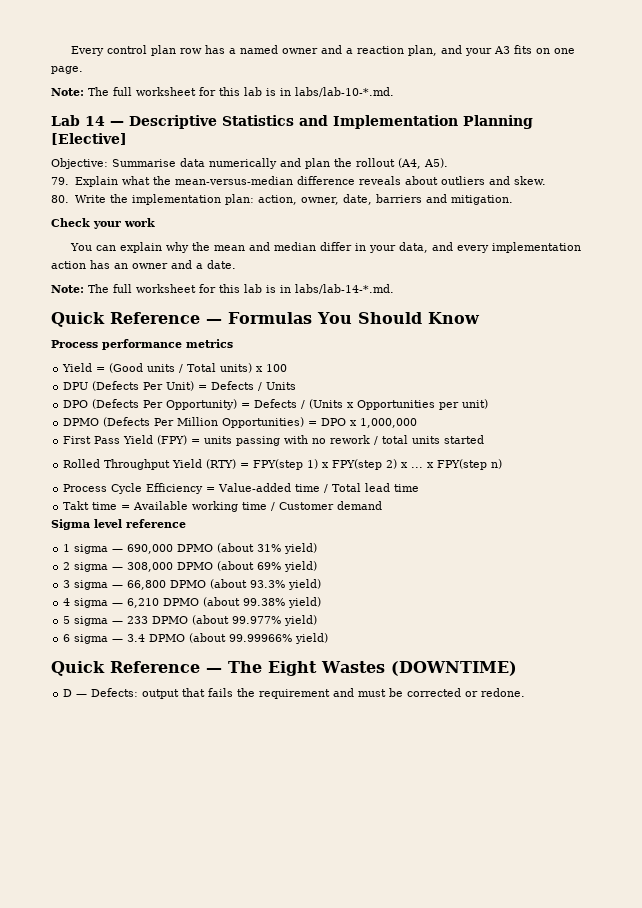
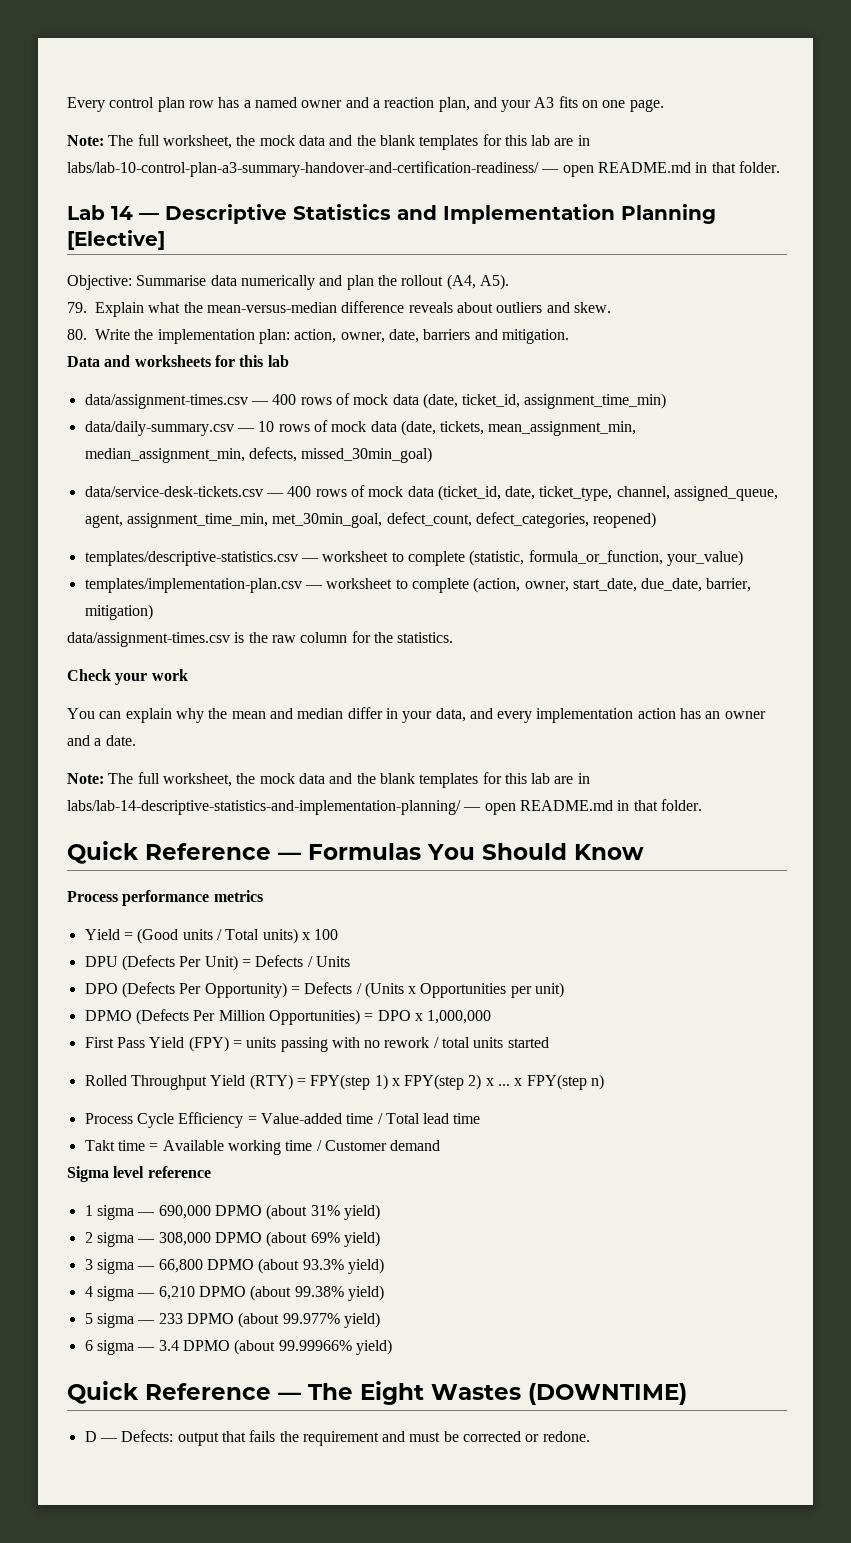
- Note: The full worksheet for this lab is in labs/lab-10-*.md.
+ Note: The full worksheet, the mock data and the blank templates for this lab are in labs/lab-10-control-plan-a3-summary-handover-and-certification-readiness/ — open README.md in that folder.
+ Data and worksheets for this lab
+ data/assignment-times.csv — 400 rows of mock data (date, ticket_id, assignment_time_min)
+ data/daily-summary.csv — 10 rows of mock data (date, tickets, mean_assignment_min, median_assignment_min, defects, missed_30min_goal)
+ data/service-desk-tickets.csv — 400 rows of mock data (ticket_id, date, ticket_type, channel, assigned_queue, agent, assignment_time_min, met_30min_goal, defect_count, defect_categories, reopened)
+ templates/descriptive-statistics.csv — worksheet to complete (statistic, formula_or_function, your_value)
+ templates/implementation-plan.csv — worksheet to complete (action, owner, start_date, due_date, barrier, mitigation)
+ data/assignment-times.csv is the raw column for the statistics.
- Note: The full worksheet for this lab is in labs/lab-14-*.md.
+ Note: The full worksheet, the mock data and the blank templates for this lab are in labs/lab-14-descriptive-statistics-and-implementation-planning/ — open README.md in that folder.

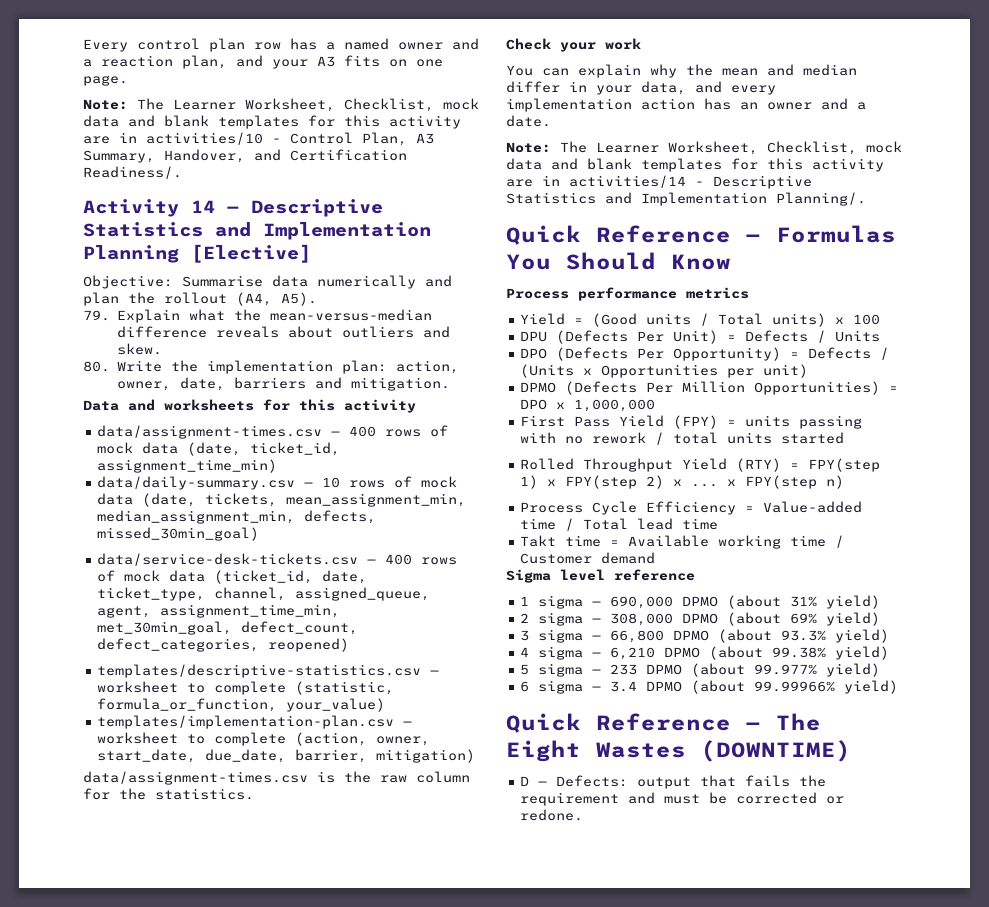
- Note: The full worksheet, the mock data and the blank templates for this lab are in labs/lab-10-control-plan-a3-summary-handover-and-certification-readiness/ — open README.md in that folder.
- Lab 14 — Descriptive Statistics and Implementation Planning [Elective]
+ Note: The Learner Worksheet, Checklist, mock data and blank templates for this activity are in activities/10 - Control Plan, A3 Summary, Handover, and Certification Readiness/.
+ Activity 14 — Descriptive Statistics and Implementation Planning [Elective]
- Data and worksheets for this lab
+ Data and worksheets for this activity
- Note: The full worksheet, the mock data and the blank templates for this lab are in labs/lab-14-descriptive-statistics-and-implementation-planning/ — open README.md in that folder.
+ Note: The Learner Worksheet, Checklist, mock data and blank templates for this activity are in activities/14 - Descriptive Statistics and Implementation Planning/.

